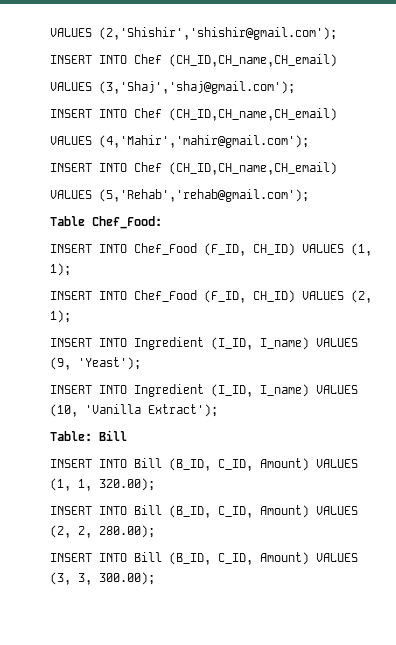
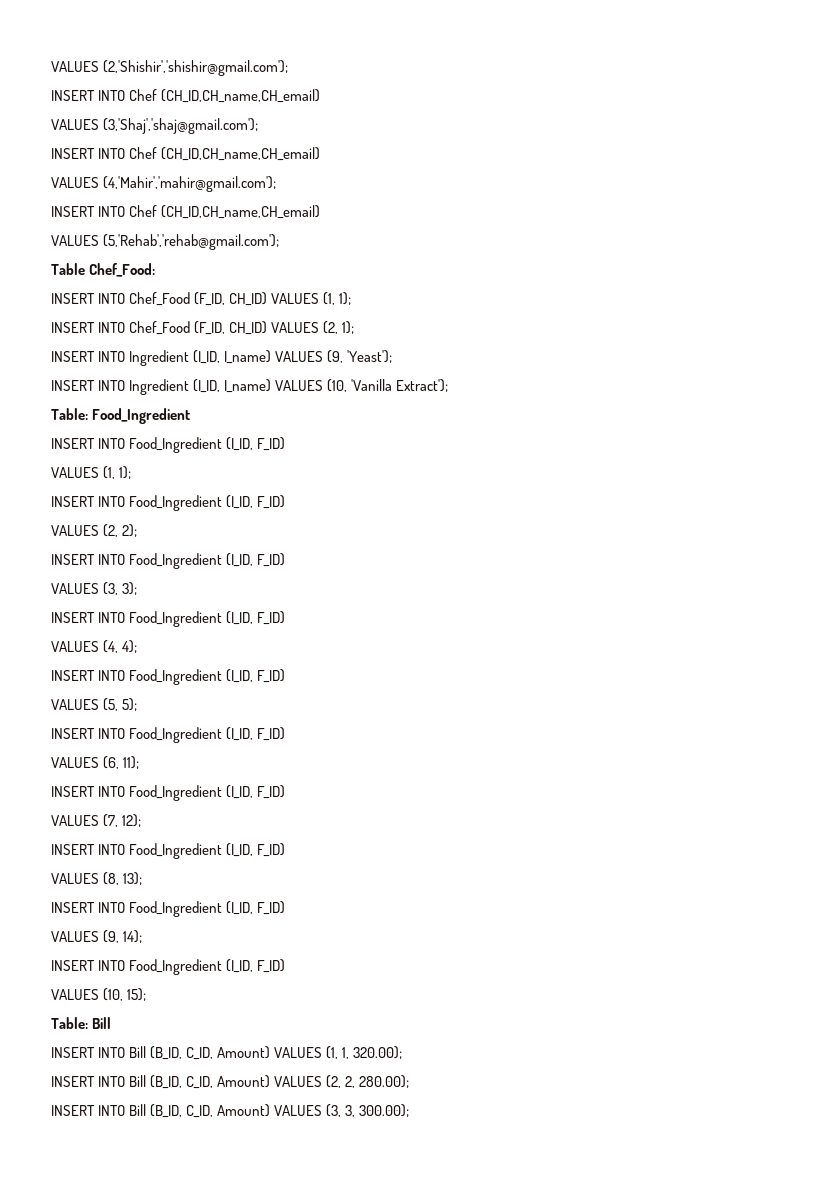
+ Table: Food_Ingredient
+ INSERT INTO Food_Ingredient (I_ID, F_ID)
+ VALUES (1, 1);
+ INSERT INTO Food_Ingredient (I_ID, F_ID)
+ VALUES (2, 2);
+ INSERT INTO Food_Ingredient (I_ID, F_ID)
+ VALUES (3, 3);
+ INSERT INTO Food_Ingredient (I_ID, F_ID)
+ VALUES (4, 4);
+ INSERT INTO Food_Ingredient (I_ID, F_ID)
+ VALUES (5, 5);
+ INSERT INTO Food_Ingredient (I_ID, F_ID)
+ VALUES (6, 11);
+ INSERT INTO Food_Ingredient (I_ID, F_ID)
+ VALUES (7, 12);
+ INSERT INTO Food_Ingredient (I_ID, F_ID)
+ VALUES (8, 13);
+ INSERT INTO Food_Ingredient (I_ID, F_ID)
+ VALUES (9, 14);
+ INSERT INTO Food_Ingredient (I_ID, F_ID)
+ VALUES (10, 15);

